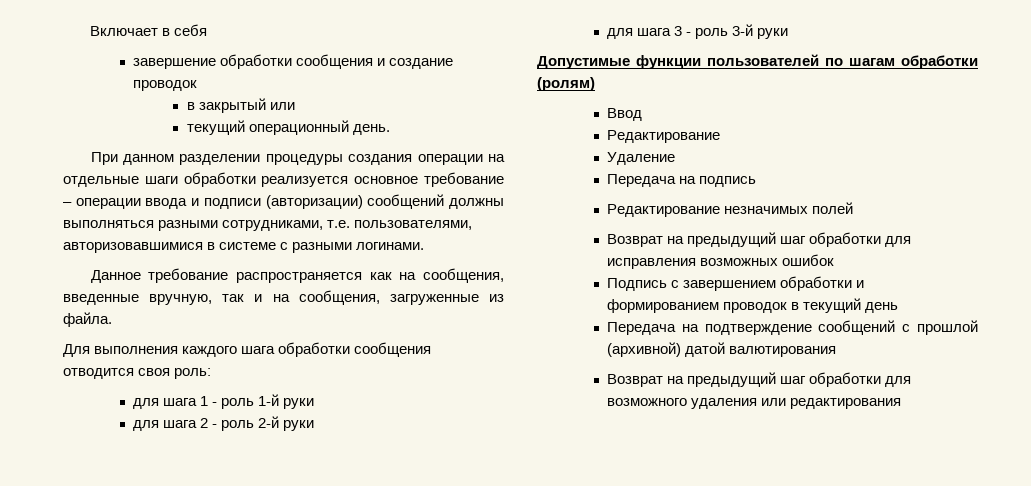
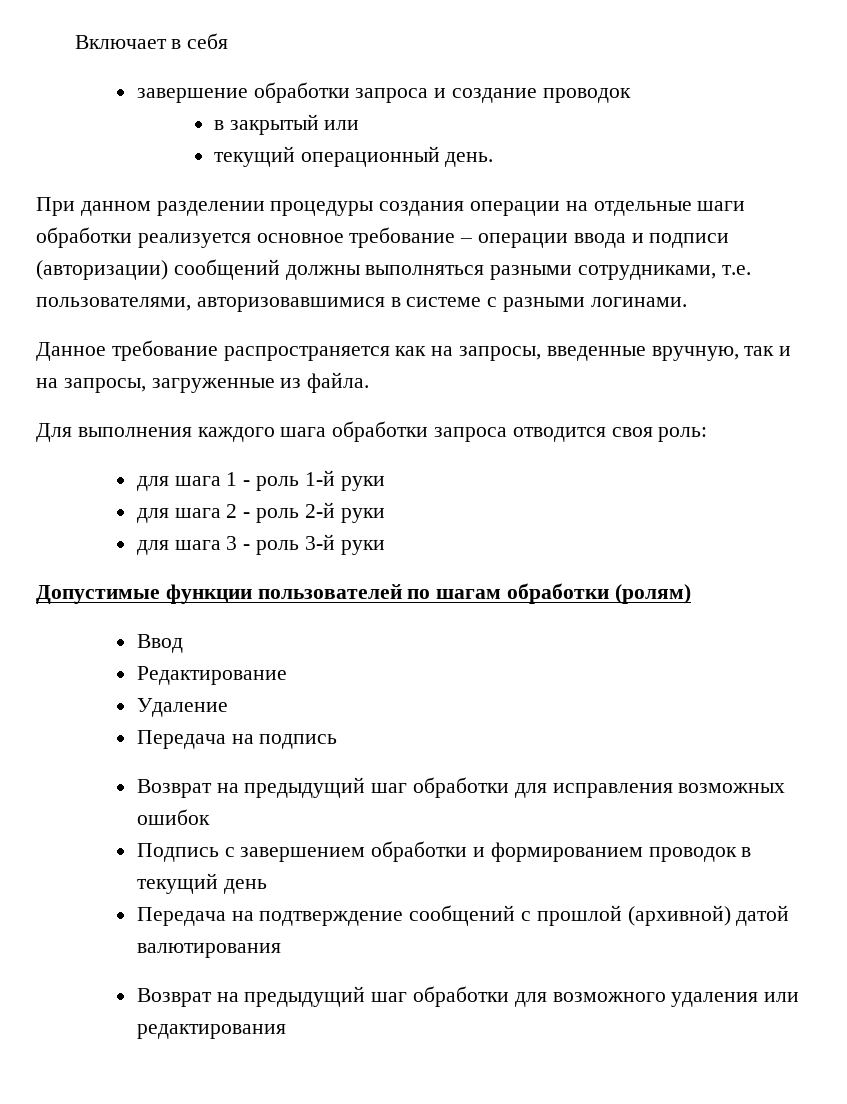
- завершение обработки сообщения и создание проводок
+ завершение обработки запроса и создание проводок
- Данное требование распространяется как на сообщения, введенные вручную, так и на сообщения, загруженные из файла.
+ Данное требование распространяется как на запросы, введенные вручную, так и на запросы, загруженные из файла.
- Для выполнения каждого шага обработки сообщения отводится своя роль:
+ Для выполнения каждого шага обработки запроса отводится своя роль:
- Редактирование незначимых полей

